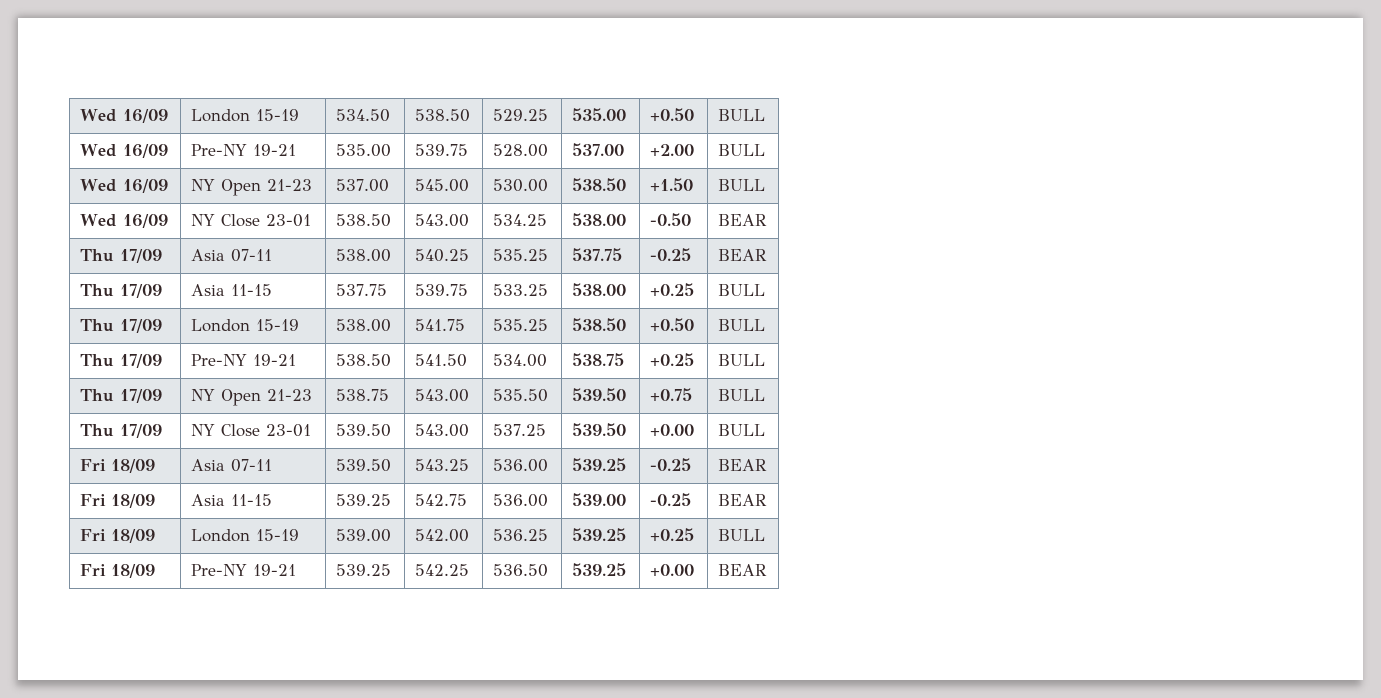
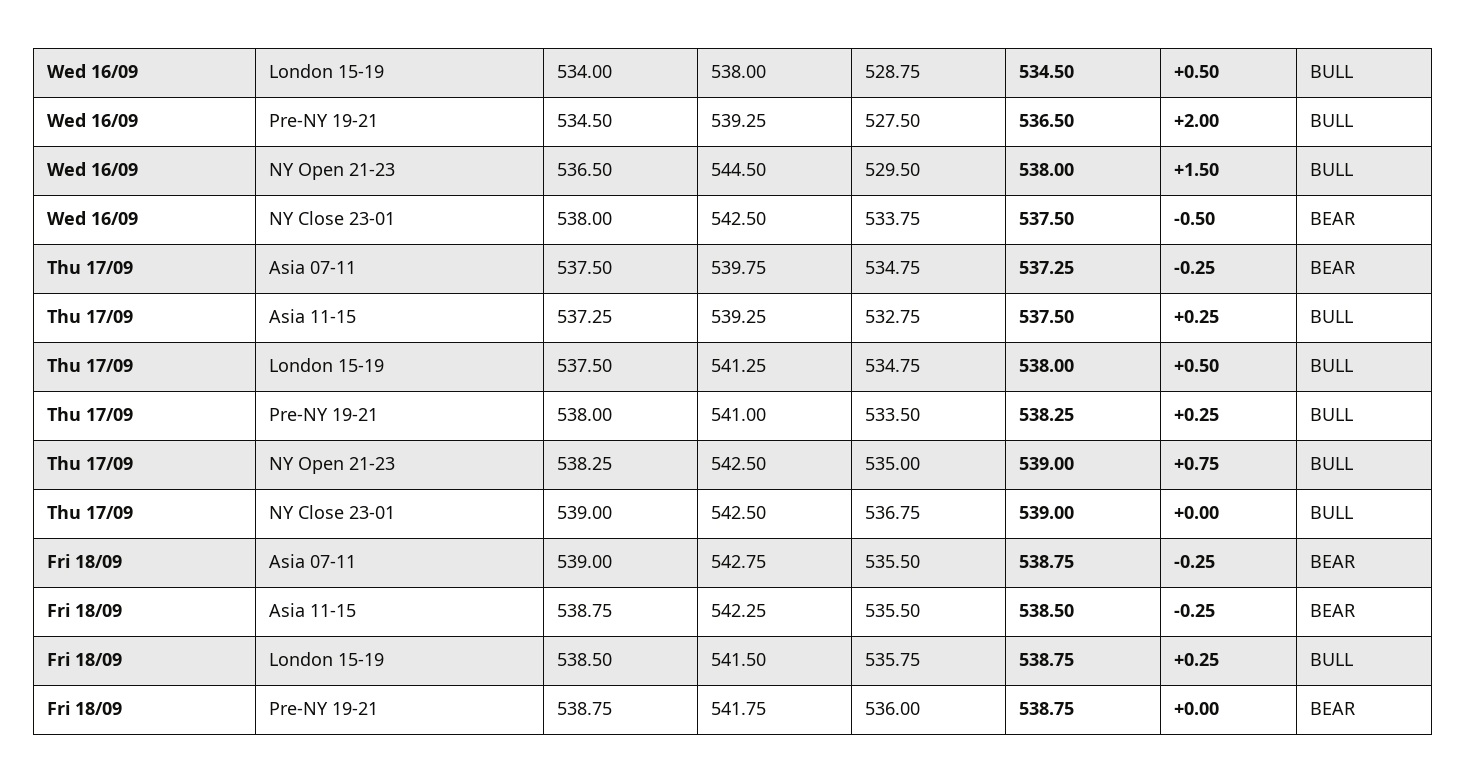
- Wed 16/09 | London 15-19 | 534.50 | 538.50 | 529.25 | 535.00 | +0.50 | BULL
+ Wed 16/09 | London 15-19 | 534.00 | 538.00 | 528.75 | 534.50 | +0.50 | BULL
- Wed 16/09 | Pre-NY 19-21 | 535.00 | 539.75 | 528.00 | 537.00 | +2.00 | BULL
+ Wed 16/09 | Pre-NY 19-21 | 534.50 | 539.25 | 527.50 | 536.50 | +2.00 | BULL
- Wed 16/09 | NY Open 21-23 | 537.00 | 545.00 | 530.00 | 538.50 | +1.50 | BULL
+ Wed 16/09 | NY Open 21-23 | 536.50 | 544.50 | 529.50 | 538.00 | +1.50 | BULL
- Wed 16/09 | NY Close 23-01 | 538.50 | 543.00 | 534.25 | 538.00 | -0.50 | BEAR
+ Wed 16/09 | NY Close 23-01 | 538.00 | 542.50 | 533.75 | 537.50 | -0.50 | BEAR
- Thu 17/09 | Asia 07-11 | 538.00 | 540.25 | 535.25 | 537.75 | -0.25 | BEAR
+ Thu 17/09 | Asia 07-11 | 537.50 | 539.75 | 534.75 | 537.25 | -0.25 | BEAR
- Thu 17/09 | Asia 11-15 | 537.75 | 539.75 | 533.25 | 538.00 | +0.25 | BULL
+ Thu 17/09 | Asia 11-15 | 537.25 | 539.25 | 532.75 | 537.50 | +0.25 | BULL
- Thu 17/09 | London 15-19 | 538.00 | 541.75 | 535.25 | 538.50 | +0.50 | BULL
+ Thu 17/09 | London 15-19 | 537.50 | 541.25 | 534.75 | 538.00 | +0.50 | BULL
- Thu 17/09 | Pre-NY 19-21 | 538.50 | 541.50 | 534.00 | 538.75 | +0.25 | BULL
+ Thu 17/09 | Pre-NY 19-21 | 538.00 | 541.00 | 533.50 | 538.25 | +0.25 | BULL
- Thu 17/09 | NY Open 21-23 | 538.75 | 543.00 | 535.50 | 539.50 | +0.75 | BULL
+ Thu 17/09 | NY Open 21-23 | 538.25 | 542.50 | 535.00 | 539.00 | +0.75 | BULL
- Thu 17/09 | NY Close 23-01 | 539.50 | 543.00 | 537.25 | 539.50 | +0.00 | BULL
+ Thu 17/09 | NY Close 23-01 | 539.00 | 542.50 | 536.75 | 539.00 | +0.00 | BULL
- Fri 18/09 | Asia 07-11 | 539.50 | 543.25 | 536.00 | 539.25 | -0.25 | BEAR
+ Fri 18/09 | Asia 07-11 | 539.00 | 542.75 | 535.50 | 538.75 | -0.25 | BEAR
- Fri 18/09 | Asia 11-15 | 539.25 | 542.75 | 536.00 | 539.00 | -0.25 | BEAR
+ Fri 18/09 | Asia 11-15 | 538.75 | 542.25 | 535.50 | 538.50 | -0.25 | BEAR
- Fri 18/09 | London 15-19 | 539.00 | 542.00 | 536.25 | 539.25 | +0.25 | BULL
+ Fri 18/09 | London 15-19 | 538.50 | 541.50 | 535.75 | 538.75 | +0.25 | BULL
- Fri 18/09 | Pre-NY 19-21 | 539.25 | 542.25 | 536.50 | 539.25 | +0.00 | BEAR
+ Fri 18/09 | Pre-NY 19-21 | 538.75 | 541.75 | 536.00 | 538.75 | +0.00 | BEAR

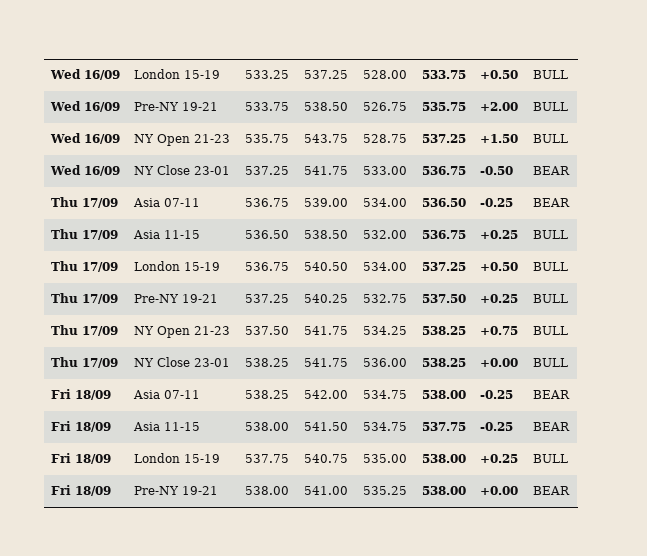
- Wed 16/09 | London 15-19 | 534.00 | 538.00 | 528.75 | 534.50 | +0.50 | BULL
+ Wed 16/09 | London 15-19 | 533.25 | 537.25 | 528.00 | 533.75 | +0.50 | BULL
- Wed 16/09 | Pre-NY 19-21 | 534.50 | 539.25 | 527.50 | 536.50 | +2.00 | BULL
+ Wed 16/09 | Pre-NY 19-21 | 533.75 | 538.50 | 526.75 | 535.75 | +2.00 | BULL
- Wed 16/09 | NY Open 21-23 | 536.50 | 544.50 | 529.50 | 538.00 | +1.50 | BULL
+ Wed 16/09 | NY Open 21-23 | 535.75 | 543.75 | 528.75 | 537.25 | +1.50 | BULL
- Wed 16/09 | NY Close 23-01 | 538.00 | 542.50 | 533.75 | 537.50 | -0.50 | BEAR
+ Wed 16/09 | NY Close 23-01 | 537.25 | 541.75 | 533.00 | 536.75 | -0.50 | BEAR
- Thu 17/09 | Asia 07-11 | 537.50 | 539.75 | 534.75 | 537.25 | -0.25 | BEAR
+ Thu 17/09 | Asia 07-11 | 536.75 | 539.00 | 534.00 | 536.50 | -0.25 | BEAR
- Thu 17/09 | Asia 11-15 | 537.25 | 539.25 | 532.75 | 537.50 | +0.25 | BULL
- Thu 17/09 | London 15-19 | 537.50 | 541.25 | 534.75 | 538.00 | +0.50 | BULL
- Thu 17/09 | Pre-NY 19-21 | 538.00 | 541.00 | 533.50 | 538.25 | +0.25 | BULL
+ Thu 17/09 | Asia 11-15 | 536.50 | 538.50 | 532.00 | 536.75 | +0.25 | BULL
+ Thu 17/09 | London 15-19 | 536.75 | 540.50 | 534.00 | 537.25 | +0.50 | BULL
+ Thu 17/09 | Pre-NY 19-21 | 537.25 | 540.25 | 532.75 | 537.50 | +0.25 | BULL
- Thu 17/09 | NY Open 21-23 | 538.25 | 542.50 | 535.00 | 539.00 | +0.75 | BULL
+ Thu 17/09 | NY Open 21-23 | 537.50 | 541.75 | 534.25 | 538.25 | +0.75 | BULL
- Thu 17/09 | NY Close 23-01 | 539.00 | 542.50 | 536.75 | 539.00 | +0.00 | BULL
+ Thu 17/09 | NY Close 23-01 | 538.25 | 541.75 | 536.00 | 538.25 | +0.00 | BULL
- Fri 18/09 | Asia 07-11 | 539.00 | 542.75 | 535.50 | 538.75 | -0.25 | BEAR
+ Fri 18/09 | Asia 07-11 | 538.25 | 542.00 | 534.75 | 538.00 | -0.25 | BEAR
- Fri 18/09 | Asia 11-15 | 538.75 | 542.25 | 535.50 | 538.50 | -0.25 | BEAR
+ Fri 18/09 | Asia 11-15 | 538.00 | 541.50 | 534.75 | 537.75 | -0.25 | BEAR
- Fri 18/09 | London 15-19 | 538.50 | 541.50 | 535.75 | 538.75 | +0.25 | BULL
+ Fri 18/09 | London 15-19 | 537.75 | 540.75 | 535.00 | 538.00 | +0.25 | BULL
- Fri 18/09 | Pre-NY 19-21 | 538.75 | 541.75 | 536.00 | 538.75 | +0.00 | BEAR
+ Fri 18/09 | Pre-NY 19-21 | 538.00 | 541.00 | 535.25 | 538.00 | +0.00 | BEAR

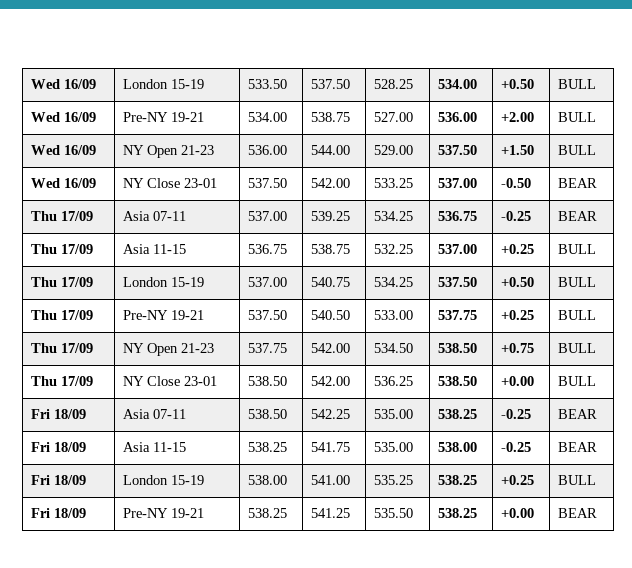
- Wed 16/09 | London 15-19 | 533.25 | 537.25 | 528.00 | 533.75 | +0.50 | BULL
+ Wed 16/09 | London 15-19 | 533.50 | 537.50 | 528.25 | 534.00 | +0.50 | BULL
- Wed 16/09 | Pre-NY 19-21 | 533.75 | 538.50 | 526.75 | 535.75 | +2.00 | BULL
+ Wed 16/09 | Pre-NY 19-21 | 534.00 | 538.75 | 527.00 | 536.00 | +2.00 | BULL
- Wed 16/09 | NY Open 21-23 | 535.75 | 543.75 | 528.75 | 537.25 | +1.50 | BULL
+ Wed 16/09 | NY Open 21-23 | 536.00 | 544.00 | 529.00 | 537.50 | +1.50 | BULL
- Wed 16/09 | NY Close 23-01 | 537.25 | 541.75 | 533.00 | 536.75 | -0.50 | BEAR
+ Wed 16/09 | NY Close 23-01 | 537.50 | 542.00 | 533.25 | 537.00 | -0.50 | BEAR
- Thu 17/09 | Asia 07-11 | 536.75 | 539.00 | 534.00 | 536.50 | -0.25 | BEAR
+ Thu 17/09 | Asia 07-11 | 537.00 | 539.25 | 534.25 | 536.75 | -0.25 | BEAR
- Thu 17/09 | Asia 11-15 | 536.50 | 538.50 | 532.00 | 536.75 | +0.25 | BULL
+ Thu 17/09 | Asia 11-15 | 536.75 | 538.75 | 532.25 | 537.00 | +0.25 | BULL
- Thu 17/09 | London 15-19 | 536.75 | 540.50 | 534.00 | 537.25 | +0.50 | BULL
+ Thu 17/09 | London 15-19 | 537.00 | 540.75 | 534.25 | 537.50 | +0.50 | BULL
- Thu 17/09 | Pre-NY 19-21 | 537.25 | 540.25 | 532.75 | 537.50 | +0.25 | BULL
+ Thu 17/09 | Pre-NY 19-21 | 537.50 | 540.50 | 533.00 | 537.75 | +0.25 | BULL
- Thu 17/09 | NY Open 21-23 | 537.50 | 541.75 | 534.25 | 538.25 | +0.75 | BULL
+ Thu 17/09 | NY Open 21-23 | 537.75 | 542.00 | 534.50 | 538.50 | +0.75 | BULL
- Thu 17/09 | NY Close 23-01 | 538.25 | 541.75 | 536.00 | 538.25 | +0.00 | BULL
+ Thu 17/09 | NY Close 23-01 | 538.50 | 542.00 | 536.25 | 538.50 | +0.00 | BULL
- Fri 18/09 | Asia 07-11 | 538.25 | 542.00 | 534.75 | 538.00 | -0.25 | BEAR
+ Fri 18/09 | Asia 07-11 | 538.50 | 542.25 | 535.00 | 538.25 | -0.25 | BEAR
- Fri 18/09 | Asia 11-15 | 538.00 | 541.50 | 534.75 | 537.75 | -0.25 | BEAR
+ Fri 18/09 | Asia 11-15 | 538.25 | 541.75 | 535.00 | 538.00 | -0.25 | BEAR
- Fri 18/09 | London 15-19 | 537.75 | 540.75 | 535.00 | 538.00 | +0.25 | BULL
+ Fri 18/09 | London 15-19 | 538.00 | 541.00 | 535.25 | 538.25 | +0.25 | BULL
- Fri 18/09 | Pre-NY 19-21 | 538.00 | 541.00 | 535.25 | 538.00 | +0.00 | BEAR
+ Fri 18/09 | Pre-NY 19-21 | 538.25 | 541.25 | 535.50 | 538.25 | +0.00 | BEAR

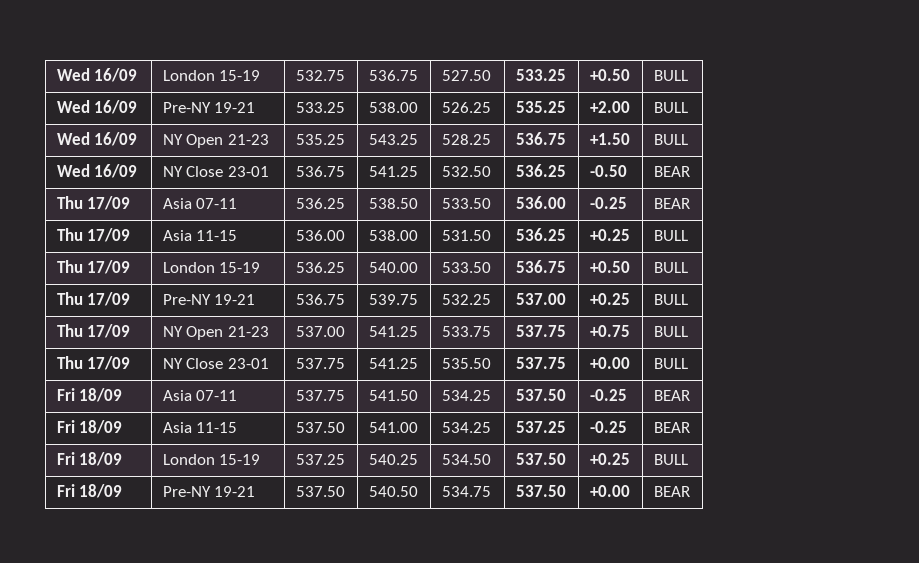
- Wed 16/09 | London 15-19 | 533.50 | 537.50 | 528.25 | 534.00 | +0.50 | BULL
+ Wed 16/09 | London 15-19 | 532.75 | 536.75 | 527.50 | 533.25 | +0.50 | BULL
- Wed 16/09 | Pre-NY 19-21 | 534.00 | 538.75 | 527.00 | 536.00 | +2.00 | BULL
+ Wed 16/09 | Pre-NY 19-21 | 533.25 | 538.00 | 526.25 | 535.25 | +2.00 | BULL
- Wed 16/09 | NY Open 21-23 | 536.00 | 544.00 | 529.00 | 537.50 | +1.50 | BULL
+ Wed 16/09 | NY Open 21-23 | 535.25 | 543.25 | 528.25 | 536.75 | +1.50 | BULL
- Wed 16/09 | NY Close 23-01 | 537.50 | 542.00 | 533.25 | 537.00 | -0.50 | BEAR
+ Wed 16/09 | NY Close 23-01 | 536.75 | 541.25 | 532.50 | 536.25 | -0.50 | BEAR
- Thu 17/09 | Asia 07-11 | 537.00 | 539.25 | 534.25 | 536.75 | -0.25 | BEAR
+ Thu 17/09 | Asia 07-11 | 536.25 | 538.50 | 533.50 | 536.00 | -0.25 | BEAR
- Thu 17/09 | Asia 11-15 | 536.75 | 538.75 | 532.25 | 537.00 | +0.25 | BULL
- Thu 17/09 | London 15-19 | 537.00 | 540.75 | 534.25 | 537.50 | +0.50 | BULL
- Thu 17/09 | Pre-NY 19-21 | 537.50 | 540.50 | 533.00 | 537.75 | +0.25 | BULL
+ Thu 17/09 | Asia 11-15 | 536.00 | 538.00 | 531.50 | 536.25 | +0.25 | BULL
+ Thu 17/09 | London 15-19 | 536.25 | 540.00 | 533.50 | 536.75 | +0.50 | BULL
+ Thu 17/09 | Pre-NY 19-21 | 536.75 | 539.75 | 532.25 | 537.00 | +0.25 | BULL
- Thu 17/09 | NY Open 21-23 | 537.75 | 542.00 | 534.50 | 538.50 | +0.75 | BULL
+ Thu 17/09 | NY Open 21-23 | 537.00 | 541.25 | 533.75 | 537.75 | +0.75 | BULL
- Thu 17/09 | NY Close 23-01 | 538.50 | 542.00 | 536.25 | 538.50 | +0.00 | BULL
+ Thu 17/09 | NY Close 23-01 | 537.75 | 541.25 | 535.50 | 537.75 | +0.00 | BULL
- Fri 18/09 | Asia 07-11 | 538.50 | 542.25 | 535.00 | 538.25 | -0.25 | BEAR
+ Fri 18/09 | Asia 07-11 | 537.75 | 541.50 | 534.25 | 537.50 | -0.25 | BEAR
- Fri 18/09 | Asia 11-15 | 538.25 | 541.75 | 535.00 | 538.00 | -0.25 | BEAR
+ Fri 18/09 | Asia 11-15 | 537.50 | 541.00 | 534.25 | 537.25 | -0.25 | BEAR
- Fri 18/09 | London 15-19 | 538.00 | 541.00 | 535.25 | 538.25 | +0.25 | BULL
+ Fri 18/09 | London 15-19 | 537.25 | 540.25 | 534.50 | 537.50 | +0.25 | BULL
- Fri 18/09 | Pre-NY 19-21 | 538.25 | 541.25 | 535.50 | 538.25 | +0.00 | BEAR
+ Fri 18/09 | Pre-NY 19-21 | 537.50 | 540.50 | 534.75 | 537.50 | +0.00 | BEAR

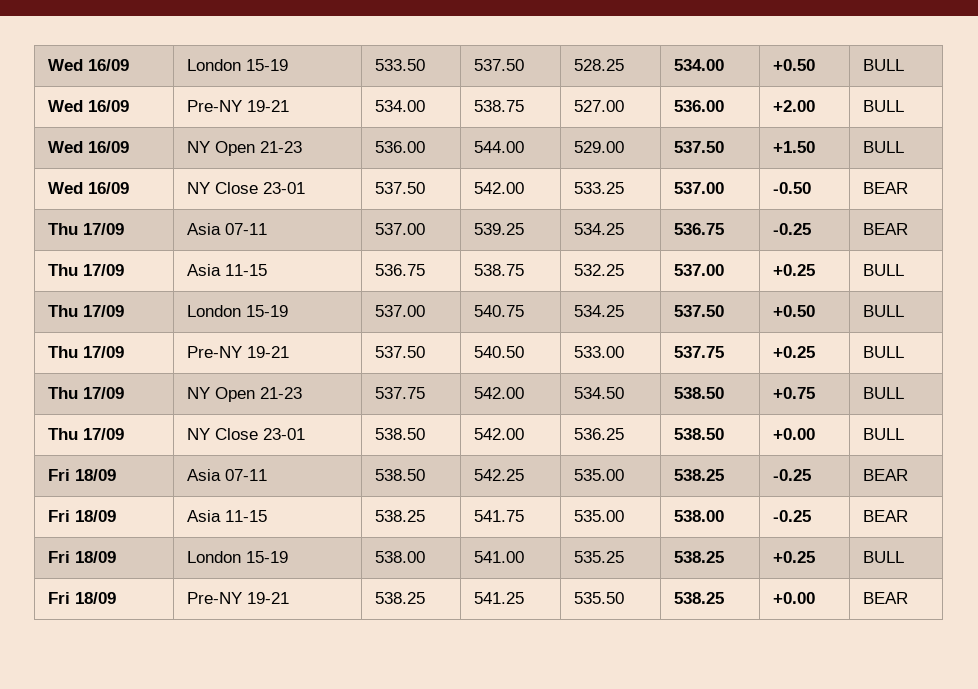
- Wed 16/09 | London 15-19 | 532.75 | 536.75 | 527.50 | 533.25 | +0.50 | BULL
+ Wed 16/09 | London 15-19 | 533.50 | 537.50 | 528.25 | 534.00 | +0.50 | BULL
- Wed 16/09 | Pre-NY 19-21 | 533.25 | 538.00 | 526.25 | 535.25 | +2.00 | BULL
+ Wed 16/09 | Pre-NY 19-21 | 534.00 | 538.75 | 527.00 | 536.00 | +2.00 | BULL
- Wed 16/09 | NY Open 21-23 | 535.25 | 543.25 | 528.25 | 536.75 | +1.50 | BULL
+ Wed 16/09 | NY Open 21-23 | 536.00 | 544.00 | 529.00 | 537.50 | +1.50 | BULL
- Wed 16/09 | NY Close 23-01 | 536.75 | 541.25 | 532.50 | 536.25 | -0.50 | BEAR
+ Wed 16/09 | NY Close 23-01 | 537.50 | 542.00 | 533.25 | 537.00 | -0.50 | BEAR
- Thu 17/09 | Asia 07-11 | 536.25 | 538.50 | 533.50 | 536.00 | -0.25 | BEAR
+ Thu 17/09 | Asia 07-11 | 537.00 | 539.25 | 534.25 | 536.75 | -0.25 | BEAR
- Thu 17/09 | Asia 11-15 | 536.00 | 538.00 | 531.50 | 536.25 | +0.25 | BULL
- Thu 17/09 | London 15-19 | 536.25 | 540.00 | 533.50 | 536.75 | +0.50 | BULL
- Thu 17/09 | Pre-NY 19-21 | 536.75 | 539.75 | 532.25 | 537.00 | +0.25 | BULL
+ Thu 17/09 | Asia 11-15 | 536.75 | 538.75 | 532.25 | 537.00 | +0.25 | BULL
+ Thu 17/09 | London 15-19 | 537.00 | 540.75 | 534.25 | 537.50 | +0.50 | BULL
+ Thu 17/09 | Pre-NY 19-21 | 537.50 | 540.50 | 533.00 | 537.75 | +0.25 | BULL
- Thu 17/09 | NY Open 21-23 | 537.00 | 541.25 | 533.75 | 537.75 | +0.75 | BULL
+ Thu 17/09 | NY Open 21-23 | 537.75 | 542.00 | 534.50 | 538.50 | +0.75 | BULL
- Thu 17/09 | NY Close 23-01 | 537.75 | 541.25 | 535.50 | 537.75 | +0.00 | BULL
+ Thu 17/09 | NY Close 23-01 | 538.50 | 542.00 | 536.25 | 538.50 | +0.00 | BULL
- Fri 18/09 | Asia 07-11 | 537.75 | 541.50 | 534.25 | 537.50 | -0.25 | BEAR
+ Fri 18/09 | Asia 07-11 | 538.50 | 542.25 | 535.00 | 538.25 | -0.25 | BEAR
- Fri 18/09 | Asia 11-15 | 537.50 | 541.00 | 534.25 | 537.25 | -0.25 | BEAR
+ Fri 18/09 | Asia 11-15 | 538.25 | 541.75 | 535.00 | 538.00 | -0.25 | BEAR
- Fri 18/09 | London 15-19 | 537.25 | 540.25 | 534.50 | 537.50 | +0.25 | BULL
+ Fri 18/09 | London 15-19 | 538.00 | 541.00 | 535.25 | 538.25 | +0.25 | BULL
- Fri 18/09 | Pre-NY 19-21 | 537.50 | 540.50 | 534.75 | 537.50 | +0.00 | BEAR
+ Fri 18/09 | Pre-NY 19-21 | 538.25 | 541.25 | 535.50 | 538.25 | +0.00 | BEAR

